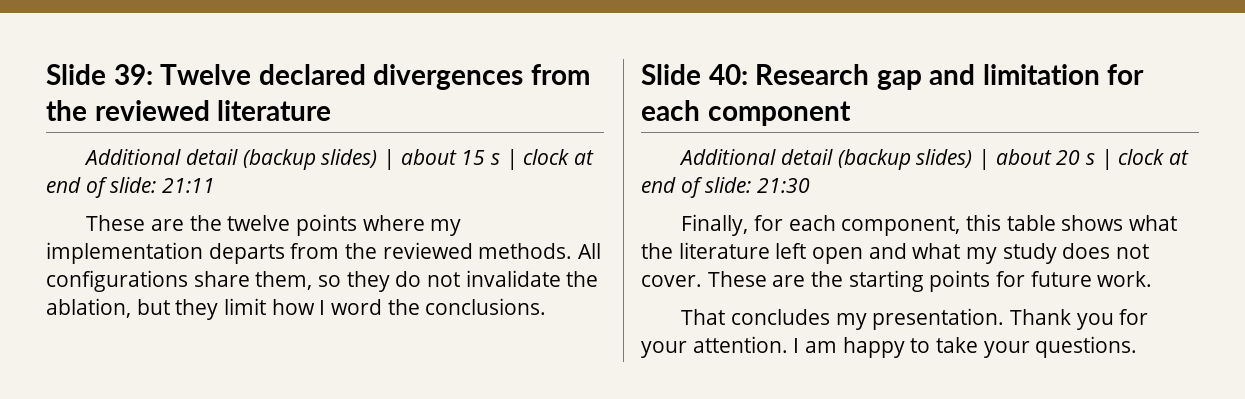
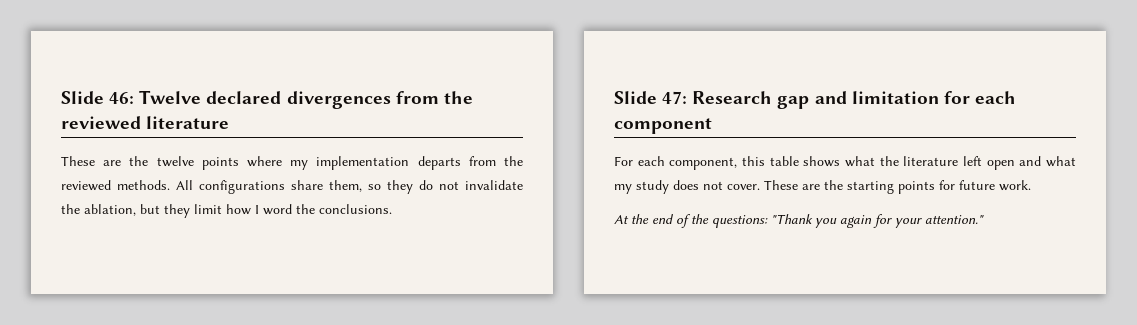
- Slide 39: Twelve declared divergences from the reviewed literature
+ Slide 46: Twelve declared divergences from the reviewed literature
- Additional detail (backup slides) | about 15 s | clock at end of slide: 21:11
- Slide 40: Research gap and limitation for each component
+ Slide 47: Research gap and limitation for each component
- Additional detail (backup slides) | about 20 s | clock at end of slide: 21:30
- Finally, for each component, this table shows what the literature left open and what my study does not cover.
+ For each component, this table shows what the literature left open and what my study does not cover.
- That concludes my presentation. Thank you for your attention. I am happy to take your questions.
+ At the end of the questions: "Thank you again for your attention."

